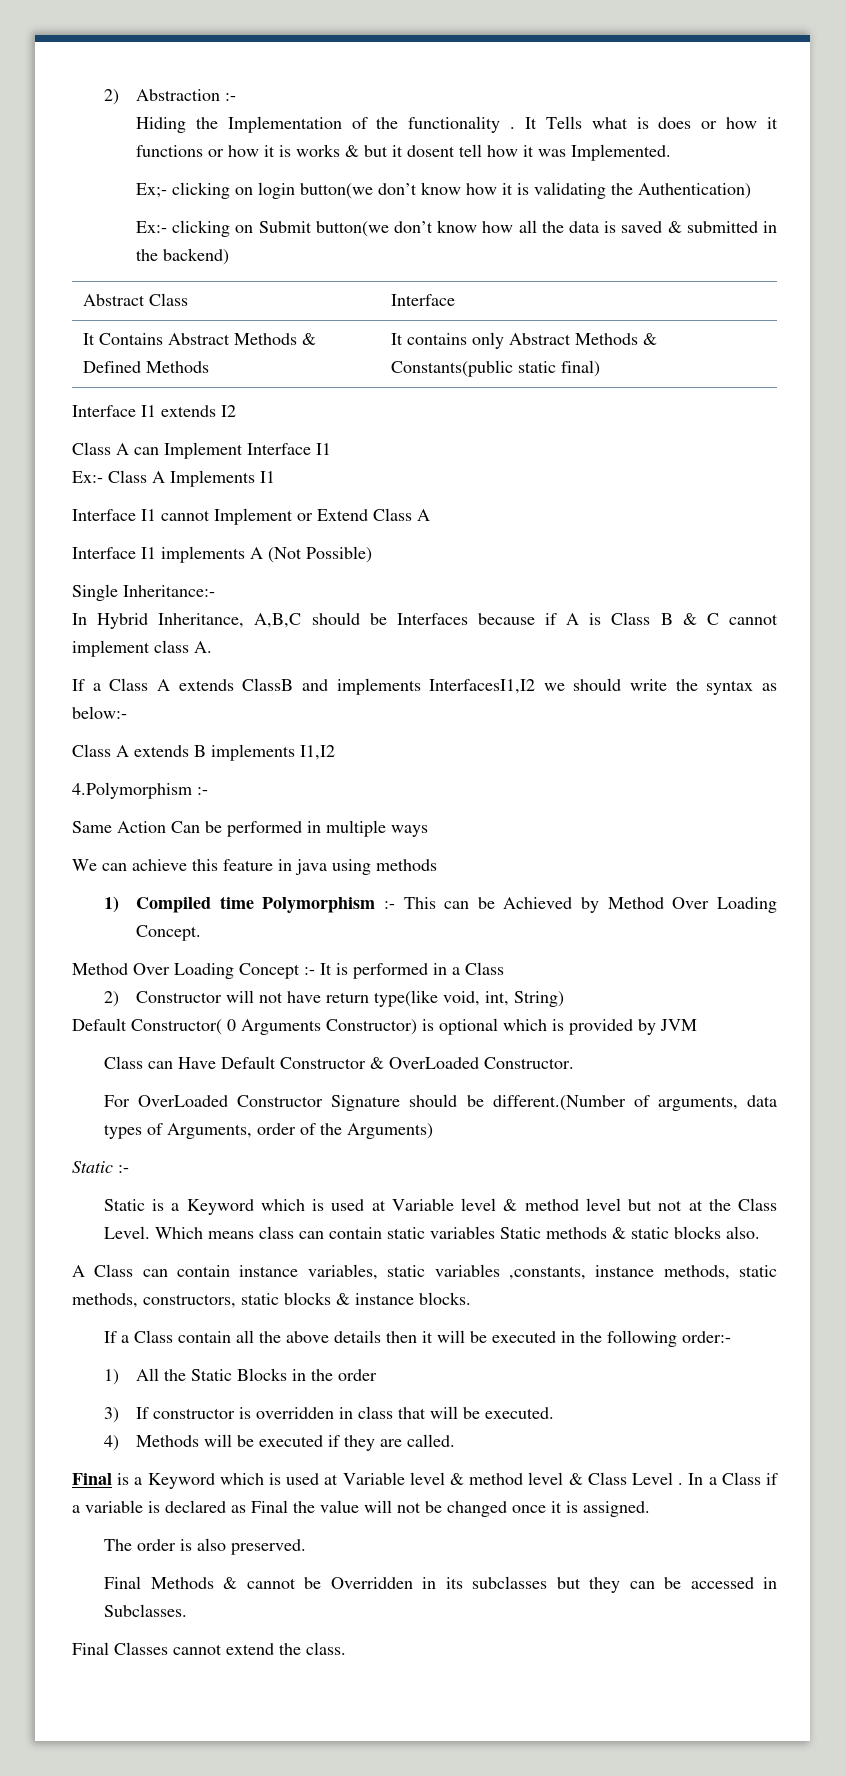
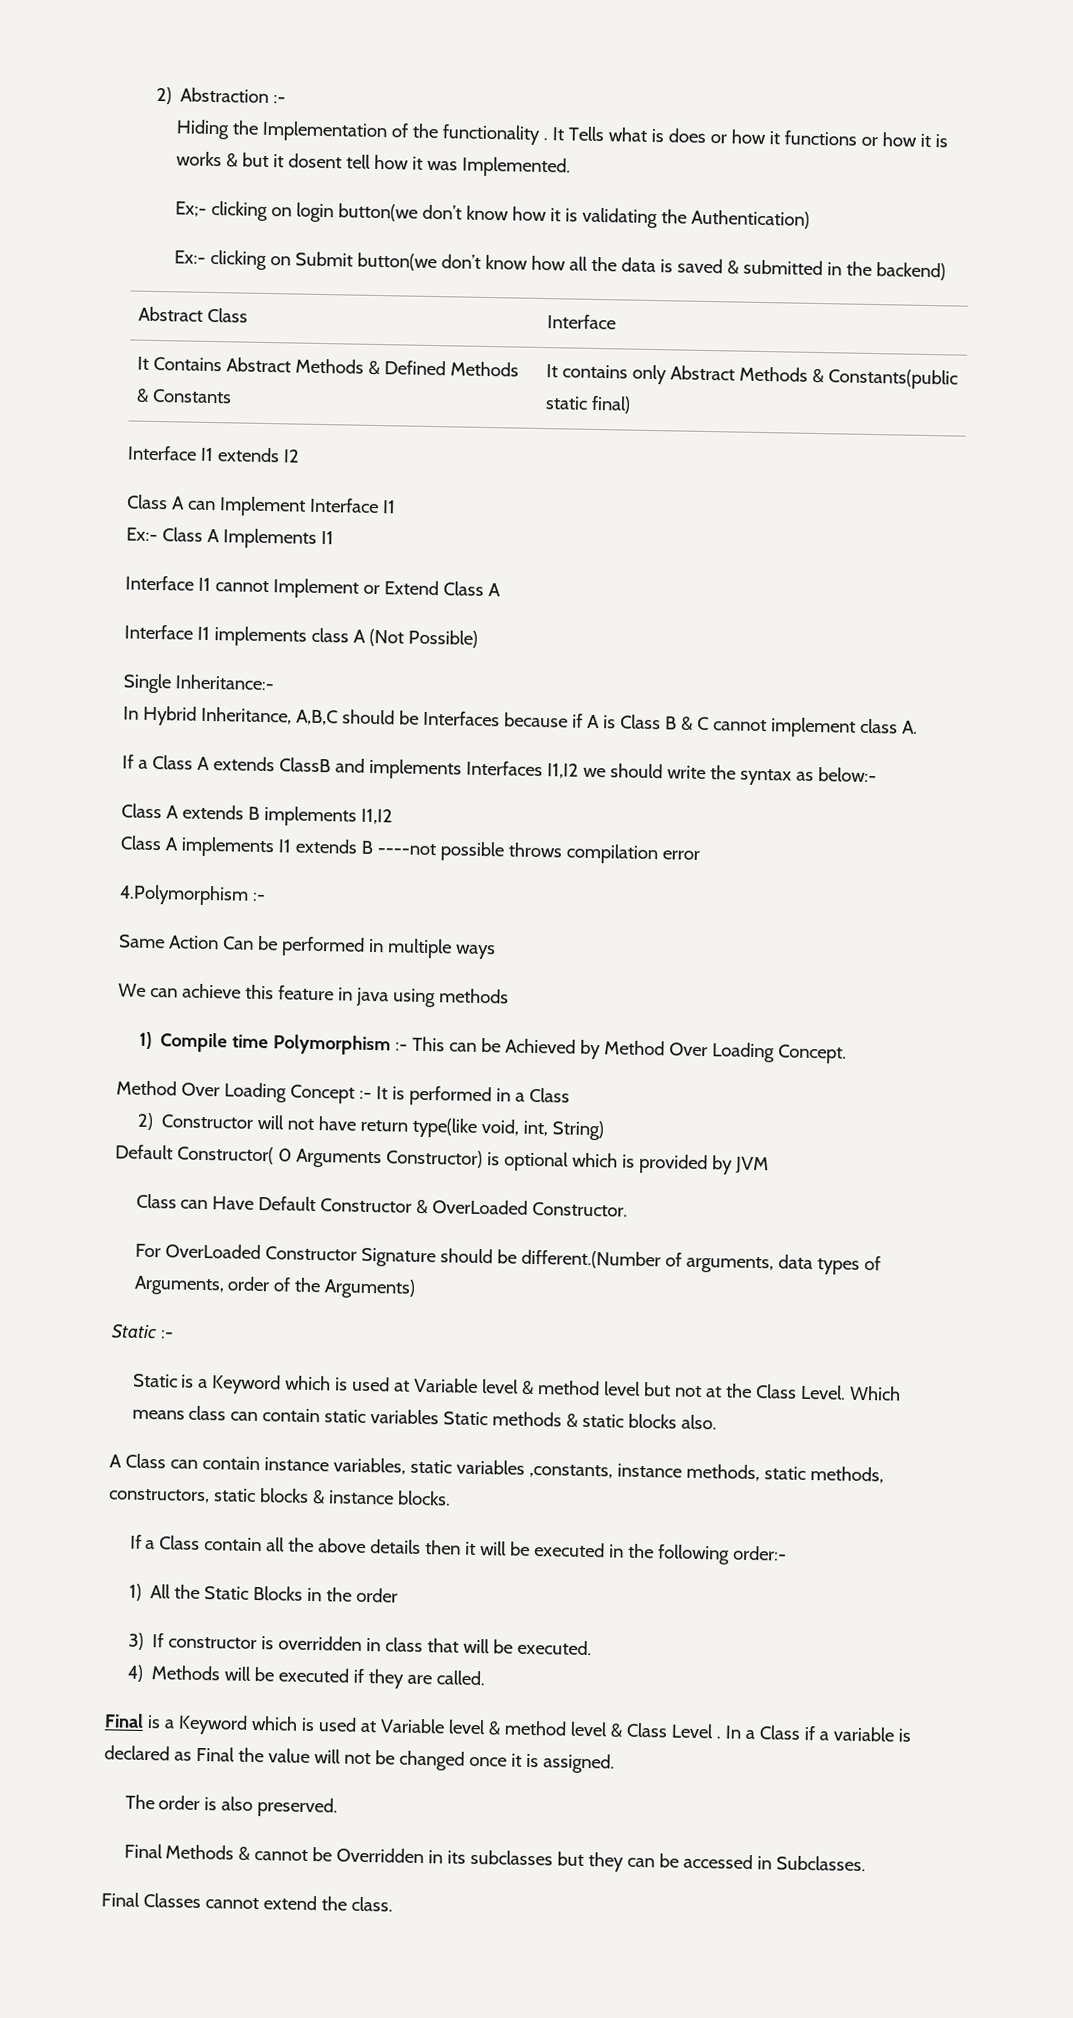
- It Contains Abstract Methods & Defined Methods | It contains only Abstract Methods & Constants(public static final)
+ It Contains Abstract Methods & Defined Methods & Constants | It contains only Abstract Methods & Constants(public static final)
- Interface I1 implements A (Not Possible)
+ Interface I1 implements class A (Not Possible)
- If a Class A extends ClassB and implements InterfacesI1,I2 we should write the syntax as below:-
+ If a Class A extends ClassB and implements Interfaces I1,I2 we should write the syntax as below:-
+ Class A implements I1 extends B ----not possible throws compilation error
- 1) Compiled time Polymorphism :- This can be Achieved by Method Over Loading Concept.
+ 1) Compile time Polymorphism :- This can be Achieved by Method Over Loading Concept.

